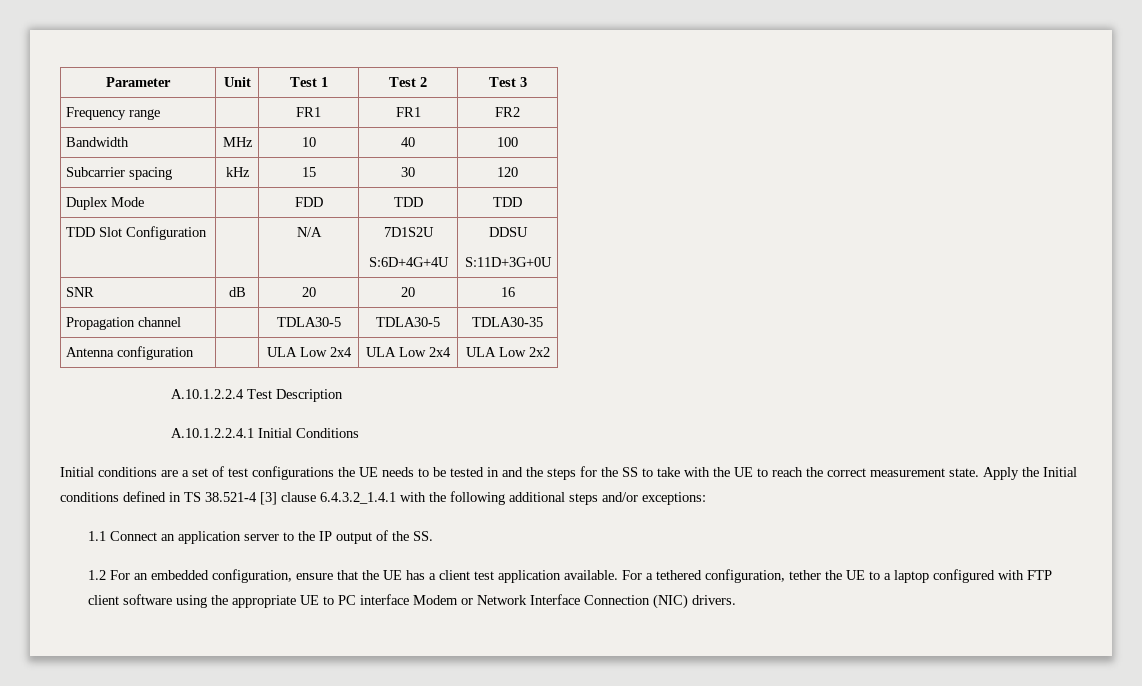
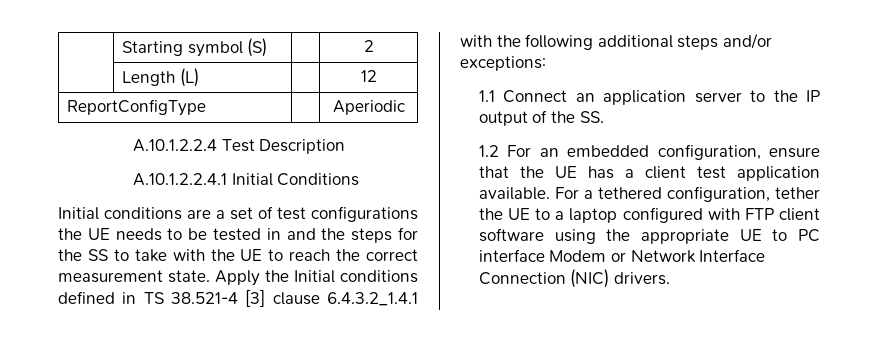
- Parameter | Unit | Test 1 | Test 2 | Test 3
- Frequency range | | FR1 | FR1 | FR2
- Bandwidth | MHz | 10 | 40 | 100
- Subcarrier spacing | kHz | 15 | 30 | 120
- Duplex Mode | | FDD | TDD | TDD
- TDD Slot Configuration | | N/A | 7D1S2U
- S:6D+4G+4U | DDSU
- S:11D+3G+0U
- SNR | dB | 20 | 20 | 16
- Propagation channel | | TDLA30-5 | TDLA30-5 | TDLA30-35
- Antenna configuration | | ULA Low 2x4 | ULA Low 2x4 | ULA Low 2x2
+ | Starting symbol (S) | | 2
+ | Length (L) | | 12
+ ReportConfigType | | Aperiodic

